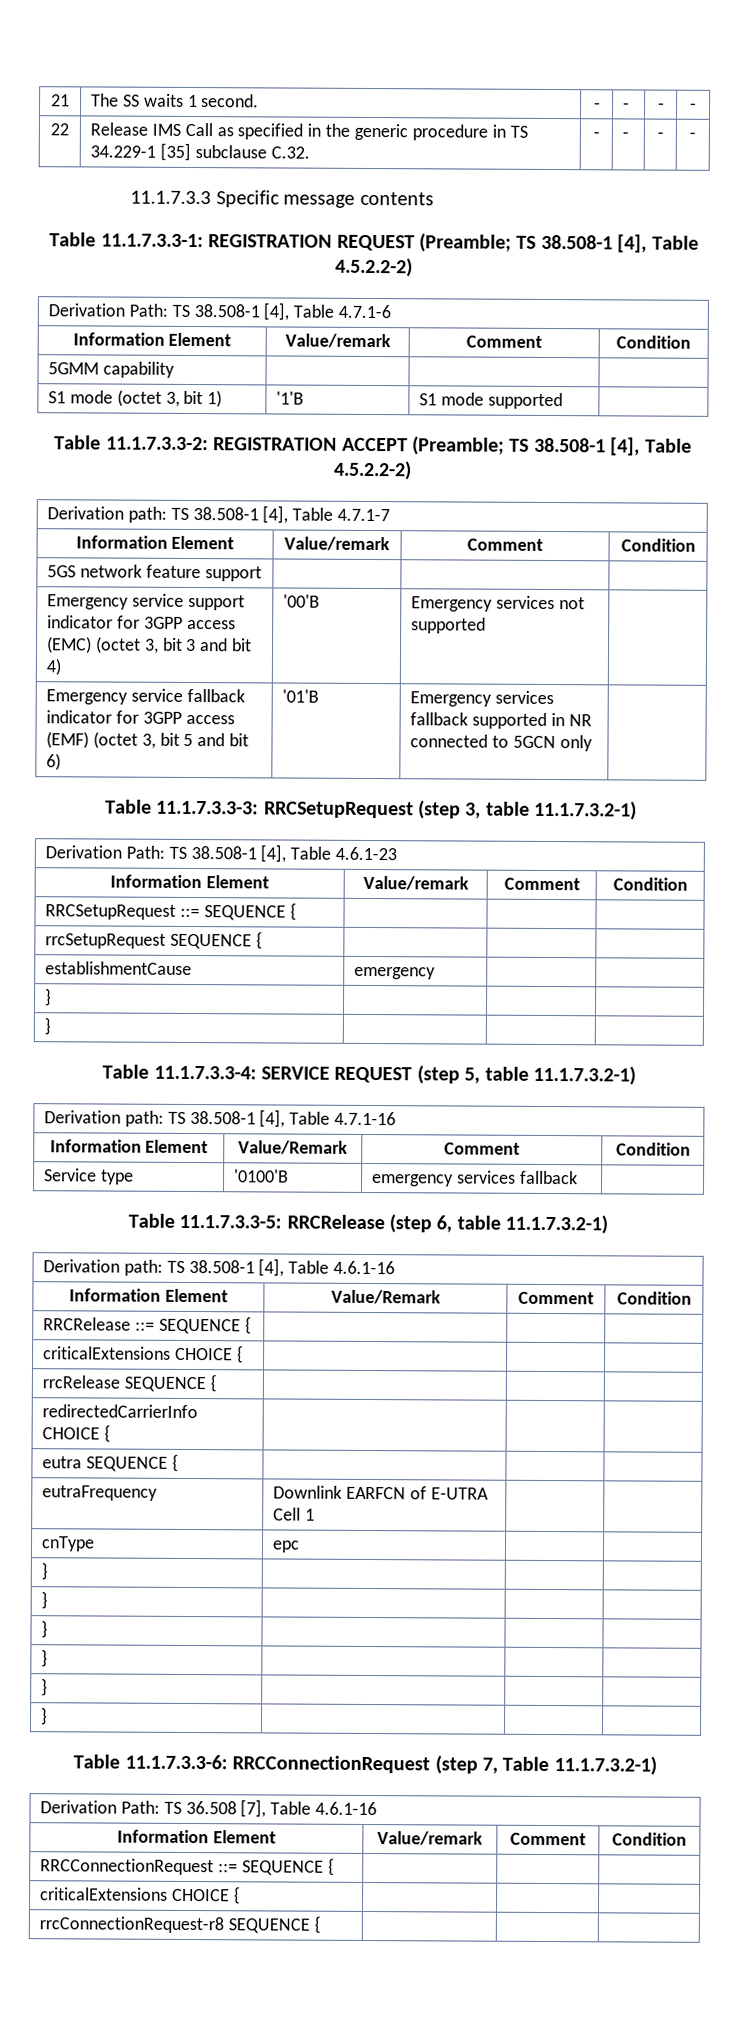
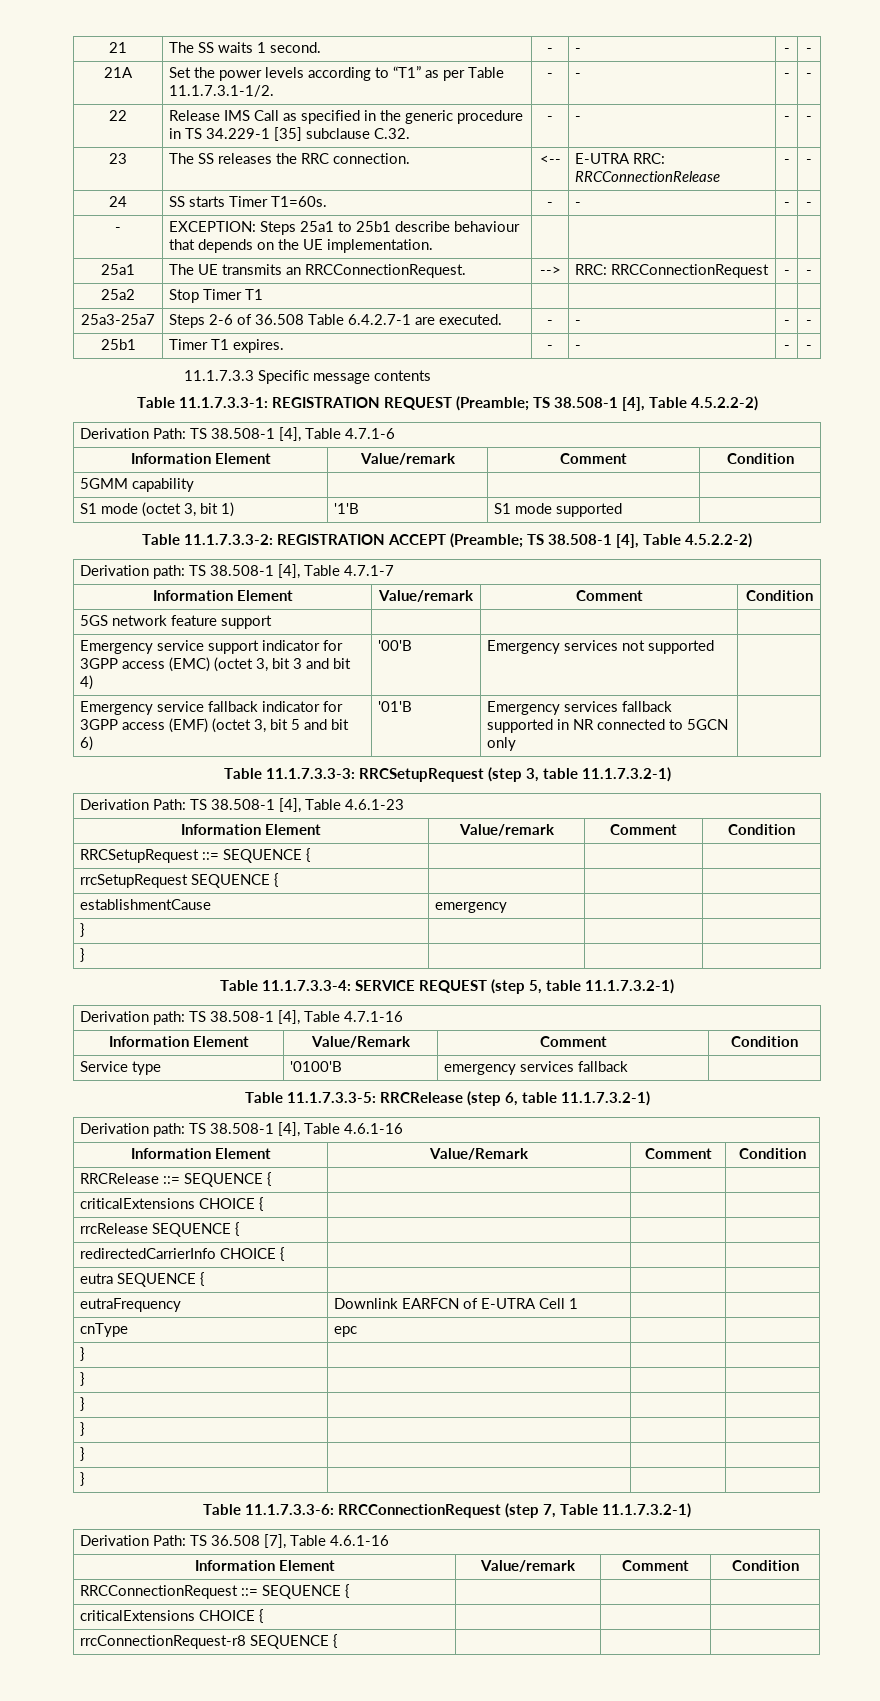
+ 21A | Set the power levels according to “T1” as per Table 11.1.7.3.1-1/2. | - | - | - | -
+ 23 | The SS releases the RRC connection. | <-- | E-UTRA RRC: RRCConnectionRelease | - | -
+ 24 | SS starts Timer T1=60s. | - | - | - | -
+ - | EXCEPTION: Steps 25a1 to 25b1 describe behaviour that depends on the UE implementation. | | | |
+ 25a1 | The UE transmits an RRCConnectionRequest. | --> | RRC: RRCConnectionRequest | - | -
+ 25a2 | Stop Timer T1 | | | |
+ 25a3-25a7 | Steps 2-6 of 36.508 Table 6.4.2.7-1 are executed. | - | - | - | -
+ 25b1 | Timer T1 expires. | - | - | - | -

